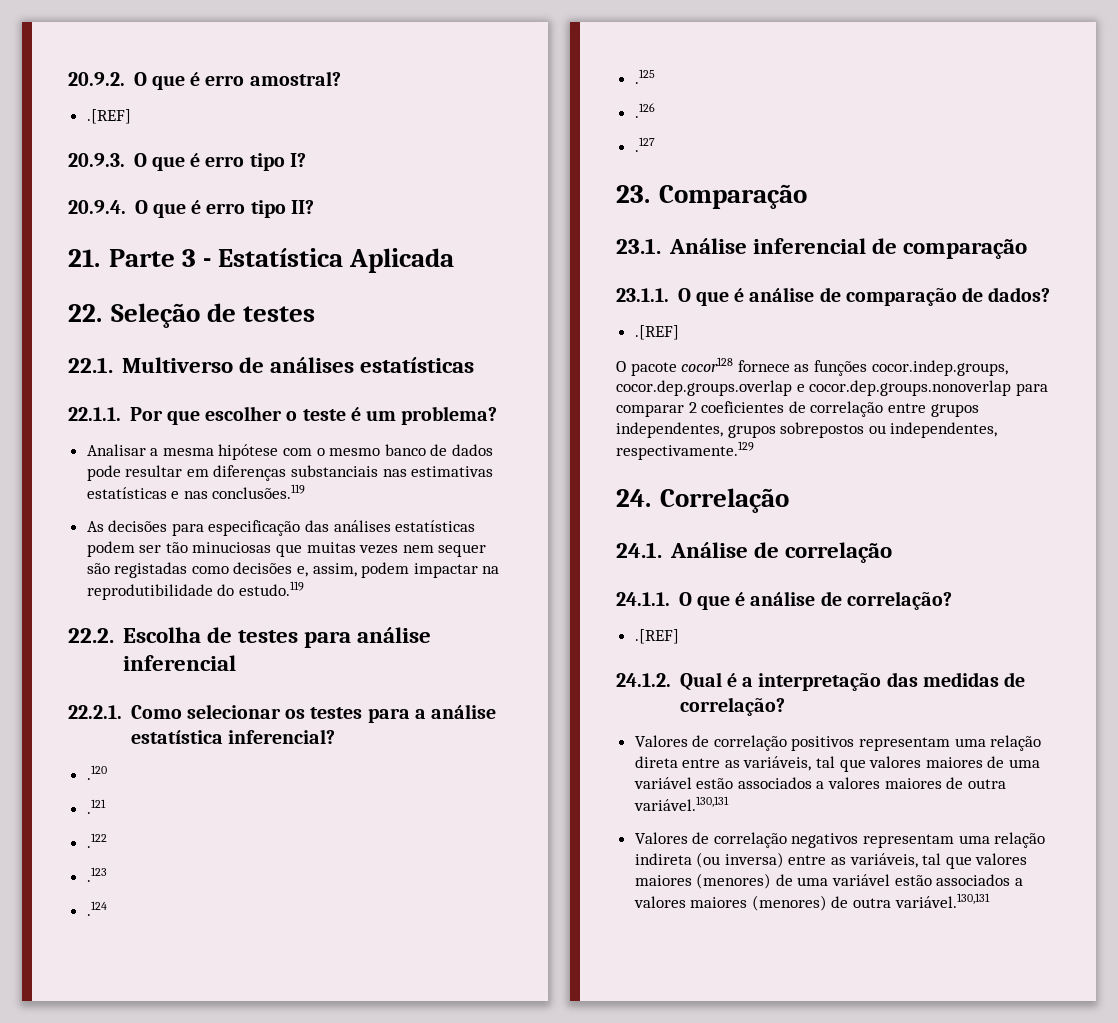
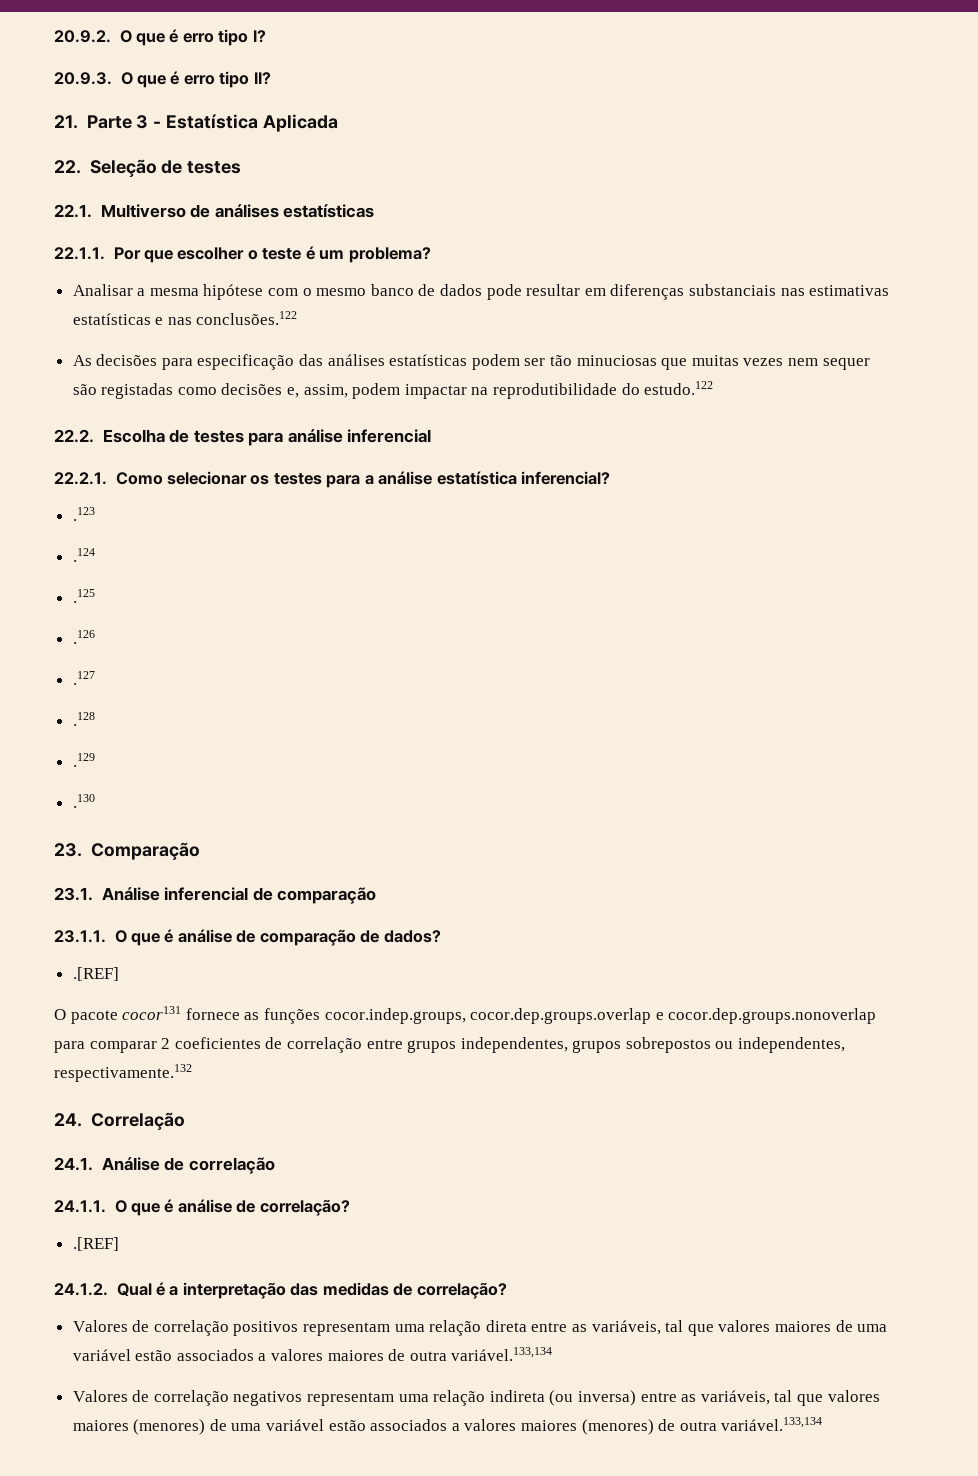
- 20.9.2. O que é erro amostral?
- .[REF]
- 20.9.3. O que é erro tipo I?
+ 20.9.2. O que é erro tipo I?
- 20.9.4. O que é erro tipo II?
+ 20.9.3. O que é erro tipo II?
- Analisar a mesma hipótese com o mesmo banco de dados pode resultar em diferenças substanciais nas estimativas estatísticas e nas conclusões.119
+ Analisar a mesma hipótese com o mesmo banco de dados pode resultar em diferenças substanciais nas estimativas estatísticas e nas conclusões.122
- As decisões para especificação das análises estatísticas podem ser tão minuciosas que muitas vezes nem sequer são registadas como decisões e, assim, podem impactar na reprodutibilidade do estudo.119
+ As decisões para especificação das análises estatísticas podem ser tão minuciosas que muitas vezes nem sequer são registadas como decisões e, assim, podem impactar na reprodutibilidade do estudo.122
- .120
- .121
- .122
+ .128
+ .129
+ .130
- O pacote cocor128 fornece as funções cocor.indep.groups, cocor.dep.groups.overlap e cocor.dep.groups.nonoverlap para comparar 2 coeficientes de correlação entre grupos independentes, grupos sobrepostos ou independentes, respectivamente.129
+ O pacote cocor131 fornece as funções cocor.indep.groups, cocor.dep.groups.overlap e cocor.dep.groups.nonoverlap para comparar 2 coeficientes de correlação entre grupos independentes, grupos sobrepostos ou independentes, respectivamente.132
- Valores de correlação positivos representam uma relação direta entre as variáveis, tal que valores maiores de uma variável estão associados a valores maiores de outra variável.130,131
+ Valores de correlação positivos representam uma relação direta entre as variáveis, tal que valores maiores de uma variável estão associados a valores maiores de outra variável.133,134
- Valores de correlação negativos representam uma relação indireta (ou inversa) entre as variáveis, tal que valores maiores (menores) de uma variável estão associados a valores maiores (menores) de outra variável.130,131
+ Valores de correlação negativos representam uma relação indireta (ou inversa) entre as variáveis, tal que valores maiores (menores) de uma variável estão associados a valores maiores (menores) de outra variável.133,134

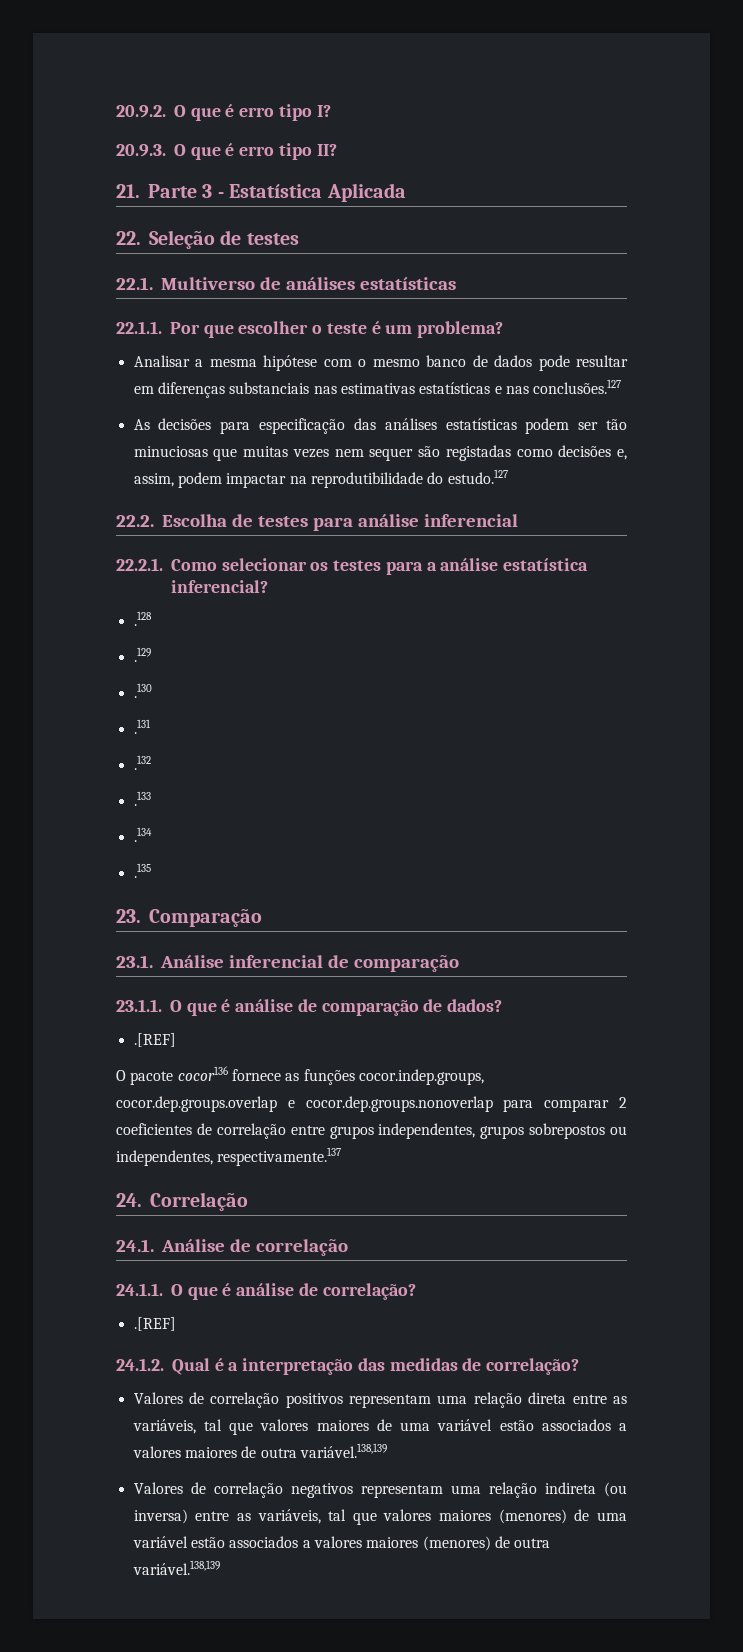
- Analisar a mesma hipótese com o mesmo banco de dados pode resultar em diferenças substanciais nas estimativas estatísticas e nas conclusões.122
+ Analisar a mesma hipótese com o mesmo banco de dados pode resultar em diferenças substanciais nas estimativas estatísticas e nas conclusões.127
- As decisões para especificação das análises estatísticas podem ser tão minuciosas que muitas vezes nem sequer são registadas como decisões e, assim, podem impactar na reprodutibilidade do estudo.122
+ As decisões para especificação das análises estatísticas podem ser tão minuciosas que muitas vezes nem sequer são registadas como decisões e, assim, podem impactar na reprodutibilidade do estudo.127
- .123
- .124
- .125
- .126
- .127
  .128
  .129
  .130
+ .131
+ .132
+ .133
+ .134
+ .135
- O pacote cocor131 fornece as funções cocor.indep.groups, cocor.dep.groups.overlap e cocor.dep.groups.nonoverlap para comparar 2 coeficientes de correlação entre grupos independentes, grupos sobrepostos ou independentes, respectivamente.132
+ O pacote cocor136 fornece as funções cocor.indep.groups, cocor.dep.groups.overlap e cocor.dep.groups.nonoverlap para comparar 2 coeficientes de correlação entre grupos independentes, grupos sobrepostos ou independentes, respectivamente.137
- Valores de correlação positivos representam uma relação direta entre as variáveis, tal que valores maiores de uma variável estão associados a valores maiores de outra variável.133,134
+ Valores de correlação positivos representam uma relação direta entre as variáveis, tal que valores maiores de uma variável estão associados a valores maiores de outra variável.138,139
- Valores de correlação negativos representam uma relação indireta (ou inversa) entre as variáveis, tal que valores maiores (menores) de uma variável estão associados a valores maiores (menores) de outra variável.133,134
+ Valores de correlação negativos representam uma relação indireta (ou inversa) entre as variáveis, tal que valores maiores (menores) de uma variável estão associados a valores maiores (menores) de outra variável.138,139

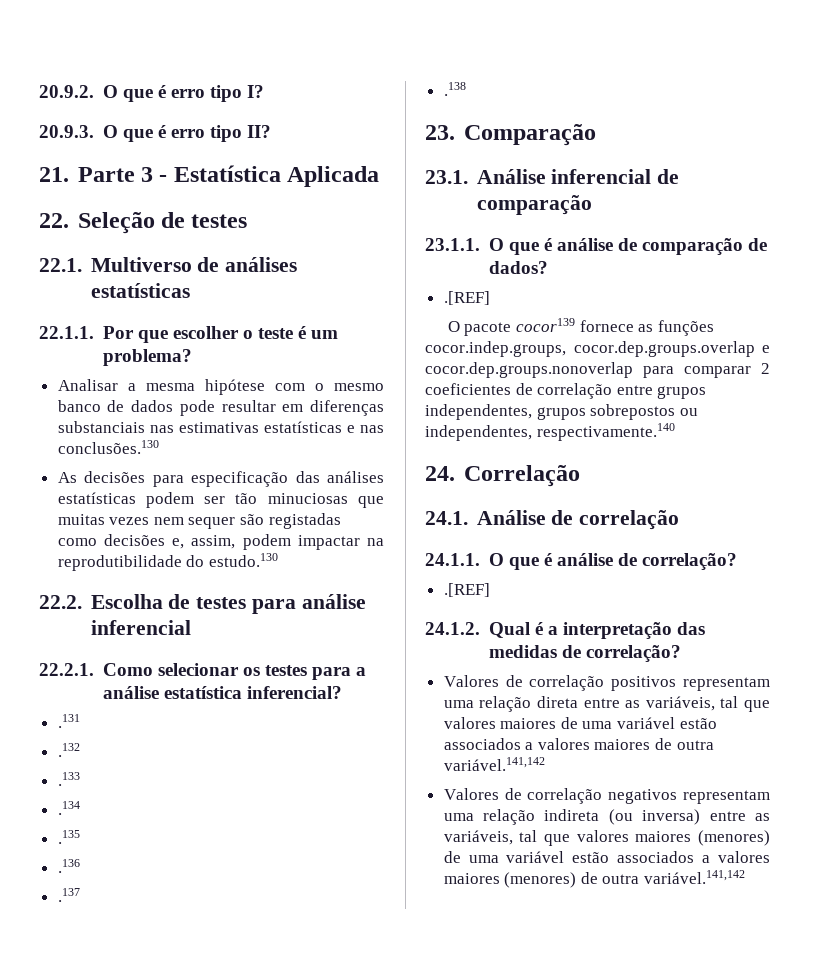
- Analisar a mesma hipótese com o mesmo banco de dados pode resultar em diferenças substanciais nas estimativas estatísticas e nas conclusões.127
+ Analisar a mesma hipótese com o mesmo banco de dados pode resultar em diferenças substanciais nas estimativas estatísticas e nas conclusões.130
- As decisões para especificação das análises estatísticas podem ser tão minuciosas que muitas vezes nem sequer são registadas como decisões e, assim, podem impactar na reprodutibilidade do estudo.127
+ As decisões para especificação das análises estatísticas podem ser tão minuciosas que muitas vezes nem sequer são registadas como decisões e, assim, podem impactar na reprodutibilidade do estudo.130
- .128
- .129
- .130
+ .136
+ .137
+ .138
- O pacote cocor136 fornece as funções cocor.indep.groups, cocor.dep.groups.overlap e cocor.dep.groups.nonoverlap para comparar 2 coeficientes de correlação entre grupos independentes, grupos sobrepostos ou independentes, respectivamente.137
+ O pacote cocor139 fornece as funções cocor.indep.groups, cocor.dep.groups.overlap e cocor.dep.groups.nonoverlap para comparar 2 coeficientes de correlação entre grupos independentes, grupos sobrepostos ou independentes, respectivamente.140
- Valores de correlação positivos representam uma relação direta entre as variáveis, tal que valores maiores de uma variável estão associados a valores maiores de outra variável.138,139
+ Valores de correlação positivos representam uma relação direta entre as variáveis, tal que valores maiores de uma variável estão associados a valores maiores de outra variável.141,142
- Valores de correlação negativos representam uma relação indireta (ou inversa) entre as variáveis, tal que valores maiores (menores) de uma variável estão associados a valores maiores (menores) de outra variável.138,139
+ Valores de correlação negativos representam uma relação indireta (ou inversa) entre as variáveis, tal que valores maiores (menores) de uma variável estão associados a valores maiores (menores) de outra variável.141,142

